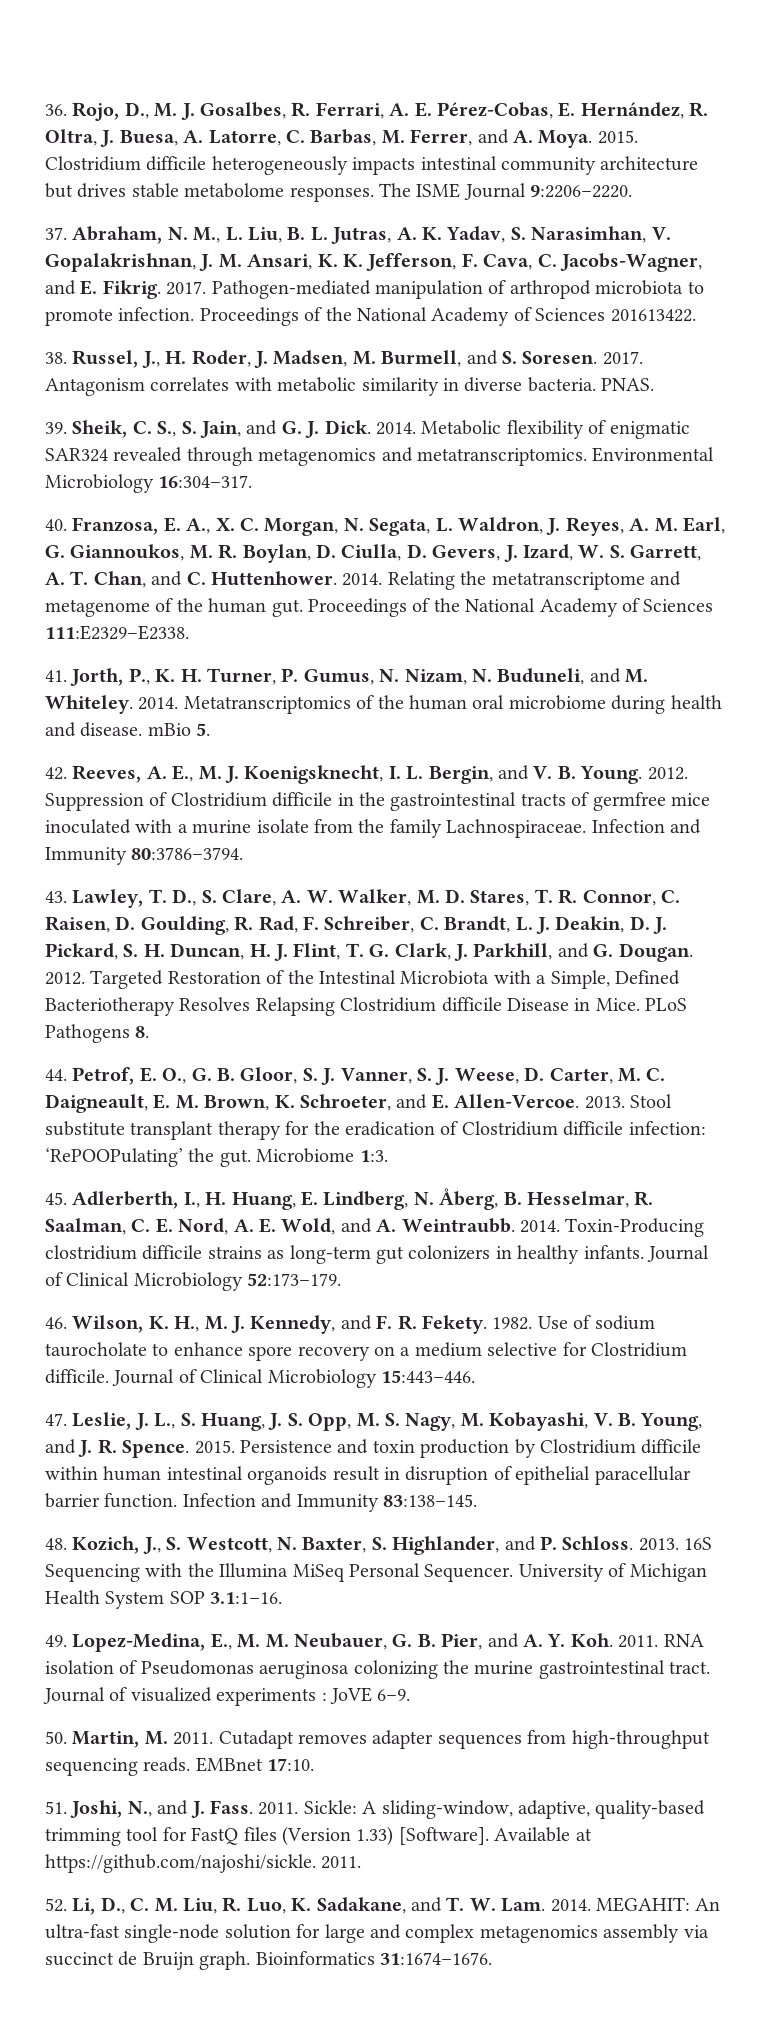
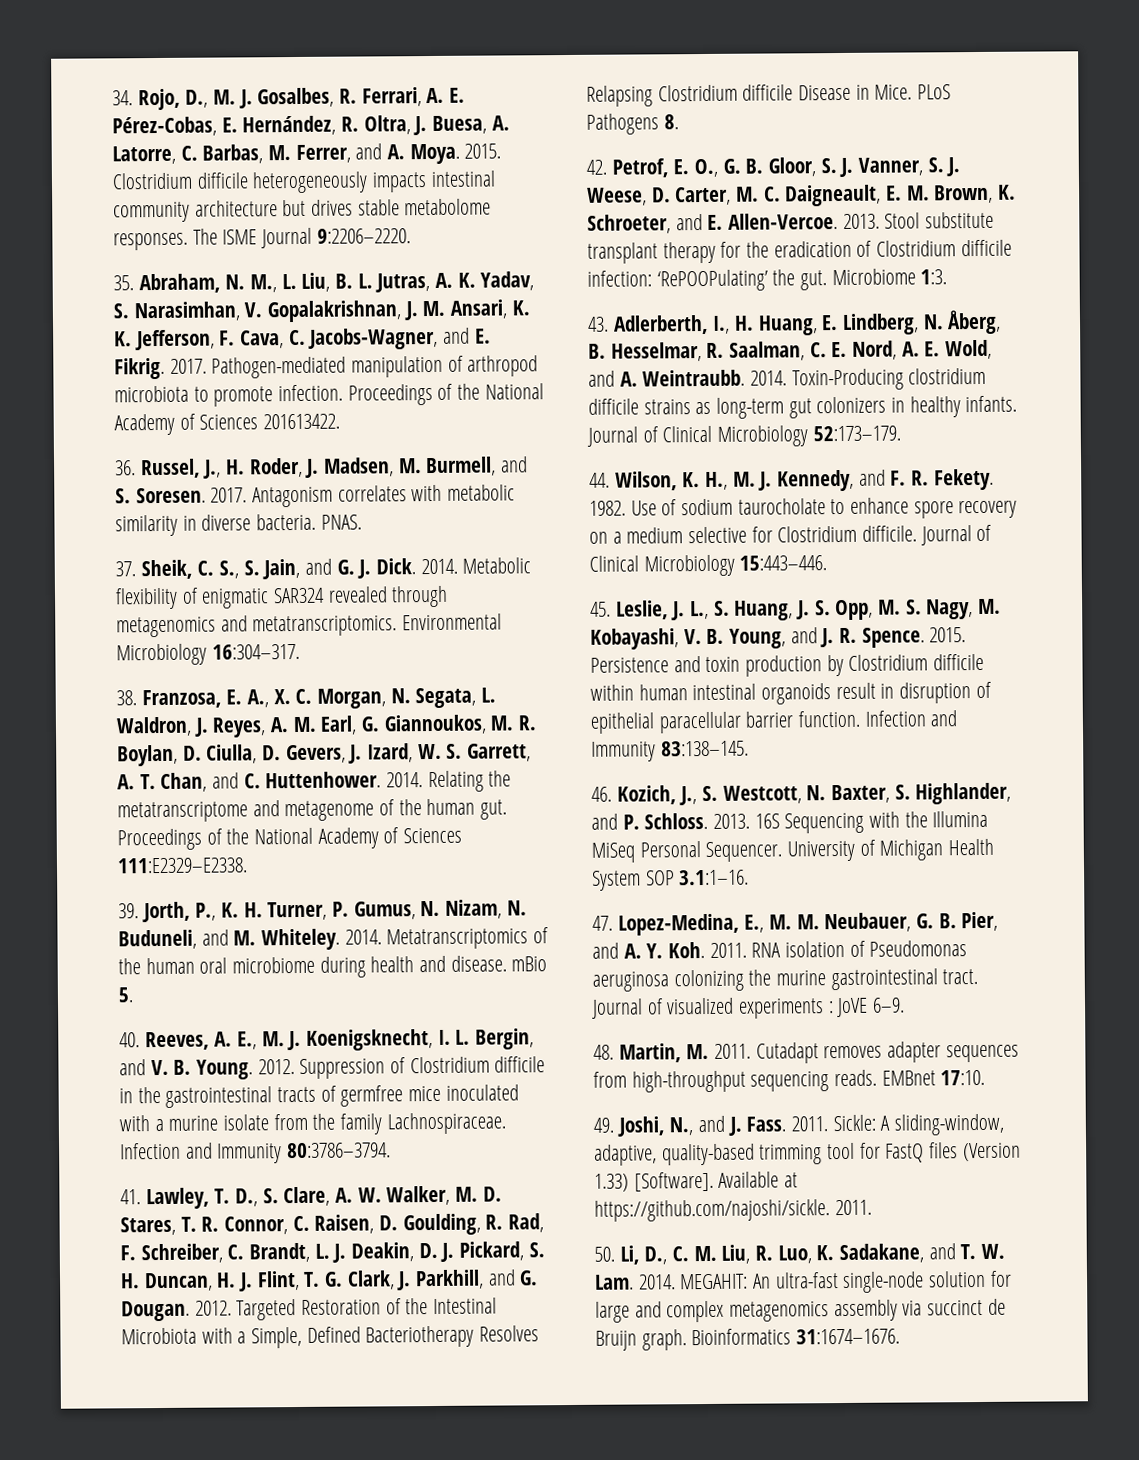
- 36. Rojo, D., M. J. Gosalbes, R. Ferrari, A. E. Pérez-Cobas, E. Hernández, R. Oltra, J. Buesa, A. Latorre, C. Barbas, M. Ferrer, and A. Moya.
+ 34. Rojo, D., M. J. Gosalbes, R. Ferrari, A. E. Pérez-Cobas, E. Hernández, R. Oltra, J. Buesa, A. Latorre, C. Barbas, M. Ferrer, and A. Moya.
- 37. Abraham, N. M., L. Liu, B. L. Jutras, A. K. Yadav, S. Narasimhan, V. Gopalakrishnan, J. M. Ansari, K. K. Jefferson, F. Cava, C. Jacobs-Wagner, and E. Fikrig.
+ 35. Abraham, N. M., L. Liu, B. L. Jutras, A. K. Yadav, S. Narasimhan, V. Gopalakrishnan, J. M. Ansari, K. K. Jefferson, F. Cava, C. Jacobs-Wagner, and E. Fikrig.
- 38. Russel, J., H. Roder, J. Madsen, M. Burmell, and S. Soresen.
+ 36. Russel, J., H. Roder, J. Madsen, M. Burmell, and S. Soresen.
- 39. Sheik, C. S., S. Jain, and G. J. Dick.
+ 37. Sheik, C. S., S. Jain, and G. J. Dick.
- 40. Franzosa, E. A., X. C. Morgan, N. Segata, L. Waldron, J. Reyes, A. M. Earl, G. Giannoukos, M. R. Boylan, D. Ciulla, D. Gevers, J. Izard, W. S. Garrett, A. T. Chan, and C. Huttenhower.
+ 38. Franzosa, E. A., X. C. Morgan, N. Segata, L. Waldron, J. Reyes, A. M. Earl, G. Giannoukos, M. R. Boylan, D. Ciulla, D. Gevers, J. Izard, W. S. Garrett, A. T. Chan, and C. Huttenhower.
- 41. Jorth, P., K. H. Turner, P. Gumus, N. Nizam, N. Buduneli, and M. Whiteley.
+ 39. Jorth, P., K. H. Turner, P. Gumus, N. Nizam, N. Buduneli, and M. Whiteley.
- 42. Reeves, A. E., M. J. Koenigsknecht, I. L. Bergin, and V. B. Young.
+ 40. Reeves, A. E., M. J. Koenigsknecht, I. L. Bergin, and V. B. Young.
- 43. Lawley, T. D., S. Clare, A. W. Walker, M. D. Stares, T. R. Connor, C. Raisen, D. Goulding, R. Rad, F. Schreiber, C. Brandt, L. J. Deakin, D. J. Pickard, S. H. Duncan, H. J. Flint, T. G. Clark, J. Parkhill, and G. Dougan.
+ 41. Lawley, T. D., S. Clare, A. W. Walker, M. D. Stares, T. R. Connor, C. Raisen, D. Goulding, R. Rad, F. Schreiber, C. Brandt, L. J. Deakin, D. J. Pickard, S. H. Duncan, H. J. Flint, T. G. Clark, J. Parkhill, and G. Dougan.
- 44. Petrof, E. O., G. B. Gloor, S. J. Vanner, S. J. Weese, D. Carter, M. C. Daigneault, E. M. Brown, K. Schroeter, and E. Allen-Vercoe.
+ 42. Petrof, E. O., G. B. Gloor, S. J. Vanner, S. J. Weese, D. Carter, M. C. Daigneault, E. M. Brown, K. Schroeter, and E. Allen-Vercoe.
- 45. Adlerberth, I., H. Huang, E. Lindberg, N. Åberg, B. Hesselmar, R. Saalman, C. E. Nord, A. E. Wold, and A. Weintraubb.
+ 43. Adlerberth, I., H. Huang, E. Lindberg, N. Åberg, B. Hesselmar, R. Saalman, C. E. Nord, A. E. Wold, and A. Weintraubb.
- 46. Wilson, K. H., M. J. Kennedy, and F. R. Fekety.
+ 44. Wilson, K. H., M. J. Kennedy, and F. R. Fekety.
- 47. Leslie, J. L., S. Huang, J. S. Opp, M. S. Nagy, M. Kobayashi, V. B. Young, and J. R. Spence.
+ 45. Leslie, J. L., S. Huang, J. S. Opp, M. S. Nagy, M. Kobayashi, V. B. Young, and J. R. Spence.
- 48. Kozich, J., S. Westcott, N. Baxter, S. Highlander, and P. Schloss.
+ 46. Kozich, J., S. Westcott, N. Baxter, S. Highlander, and P. Schloss.
- 49. Lopez-Medina, E., M. M. Neubauer, G. B. Pier, and A. Y. Koh. 2011.
+ 47. Lopez-Medina, E., M. M. Neubauer, G. B. Pier, and A. Y. Koh. 2011.
- 50. Martin, M. 2011.
+ 48. Martin, M. 2011.
- 51. Joshi, N., and J. Fass.
+ 49. Joshi, N., and J. Fass.
- 52. Li, D., C. M. Liu, R. Luo, K. Sadakane, and T. W. Lam. 2014.
+ 50. Li, D., C. M. Liu, R. Luo, K. Sadakane, and T. W. Lam. 2014.

